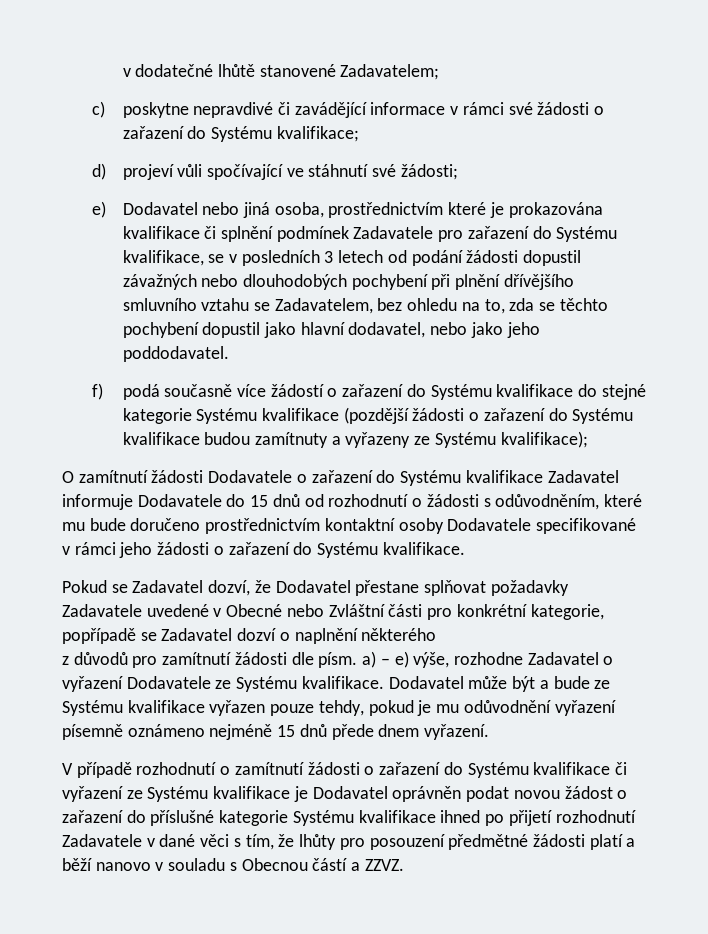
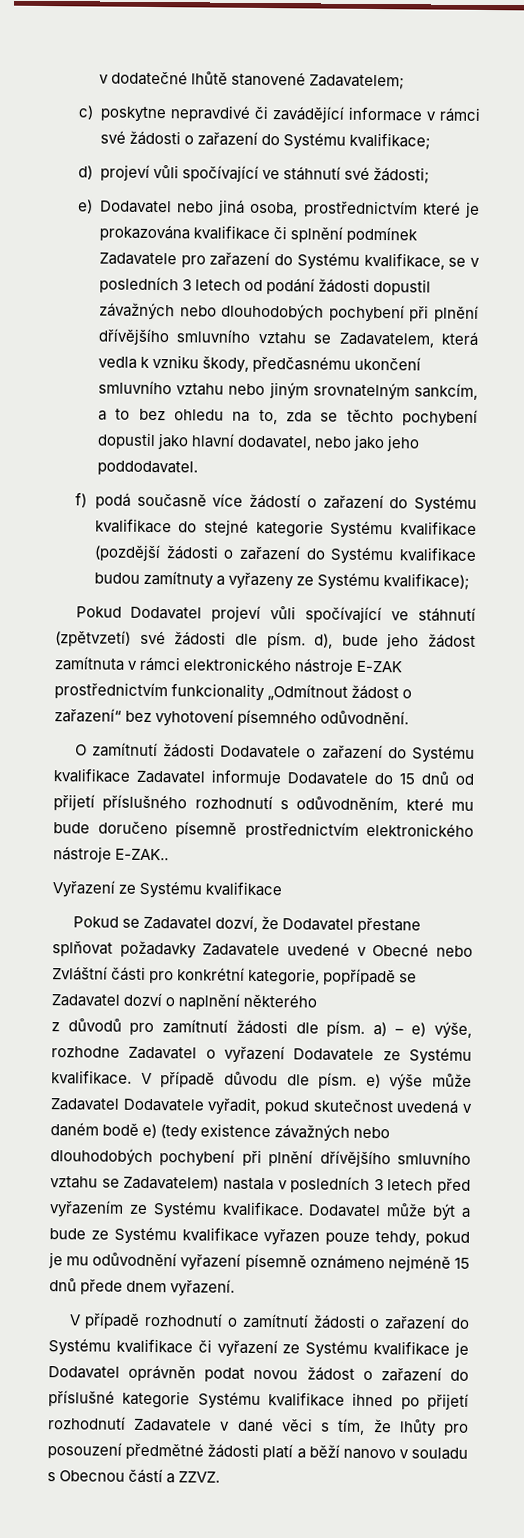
- e) Dodavatel nebo jiná osoba, prostřednictvím které je prokazována kvalifikace či splnění podmínek Zadavatele pro zařazení do Systému kvalifikace, se v posledních 3 letech od podání žádosti dopustil závažných nebo dlouhodobých pochybení při plnění dřívějšího smluvního vztahu se Zadavatelem, bez ohledu na to, zda se těchto pochybení dopustil jako hlavní dodavatel, nebo jako jeho poddodavatel.
+ e) Dodavatel nebo jiná osoba, prostřednictvím které je prokazována kvalifikace či splnění podmínek Zadavatele pro zařazení do Systému kvalifikace, se v posledních 3 letech od podání žádosti dopustil závažných nebo dlouhodobých pochybení při plnění dřívějšího smluvního vztahu se Zadavatelem, která vedla k vzniku škody, předčasnému ukončení smluvního vztahu nebo jiným srovnatelným sankcím, a to bez ohledu na to, zda se těchto pochybení dopustil jako hlavní dodavatel, nebo jako jeho poddodavatel.
+ Pokud Dodavatel projeví vůli spočívající ve stáhnutí (zpětvzetí) své žádosti dle písm. d), bude jeho žádost zamítnuta v rámci elektronického nástroje E-ZAK prostřednictvím funkcionality „Odmítnout žádost o zařazení“ bez vyhotovení písemného odůvodnění.
- O zamítnutí žádosti Dodavatele o zařazení do Systému kvalifikace Zadavatel informuje Dodavatele do 15 dnů od rozhodnutí o žádosti s odůvodněním, které mu bude doručeno prostřednictvím kontaktní osoby Dodavatele specifikované v rámci jeho žádosti o zařazení do Systému kvalifikace.
+ O zamítnutí žádosti Dodavatele o zařazení do Systému kvalifikace Zadavatel informuje Dodavatele do 15 dnů od přijetí příslušného rozhodnutí s odůvodněním, které mu bude doručeno písemně prostřednictvím elektronického nástroje E-ZAK..
+ Vyřazení ze Systému kvalifikace
+ V případě důvodu dle písm. e) výše může Zadavatel Dodavatele vyřadit, pokud skutečnost uvedená v daném bodě e) (tedy existence závažných nebo dlouhodobých pochybení při plnění dřívějšího smluvního vztahu se Zadavatelem) nastala v posledních 3 letech před vyřazením ze Systému kvalifikace.

